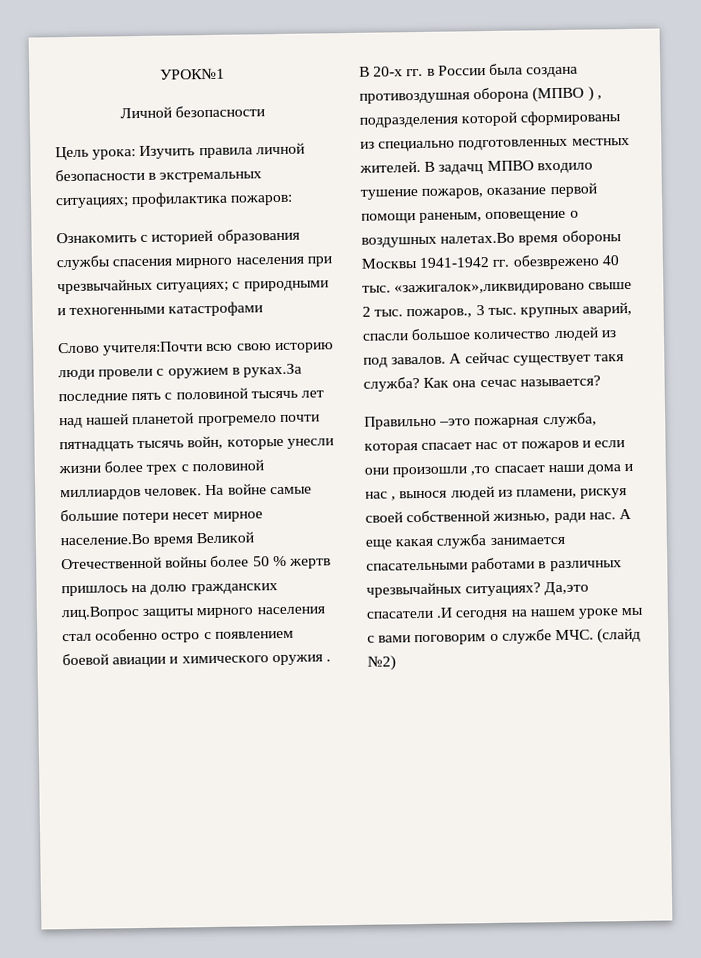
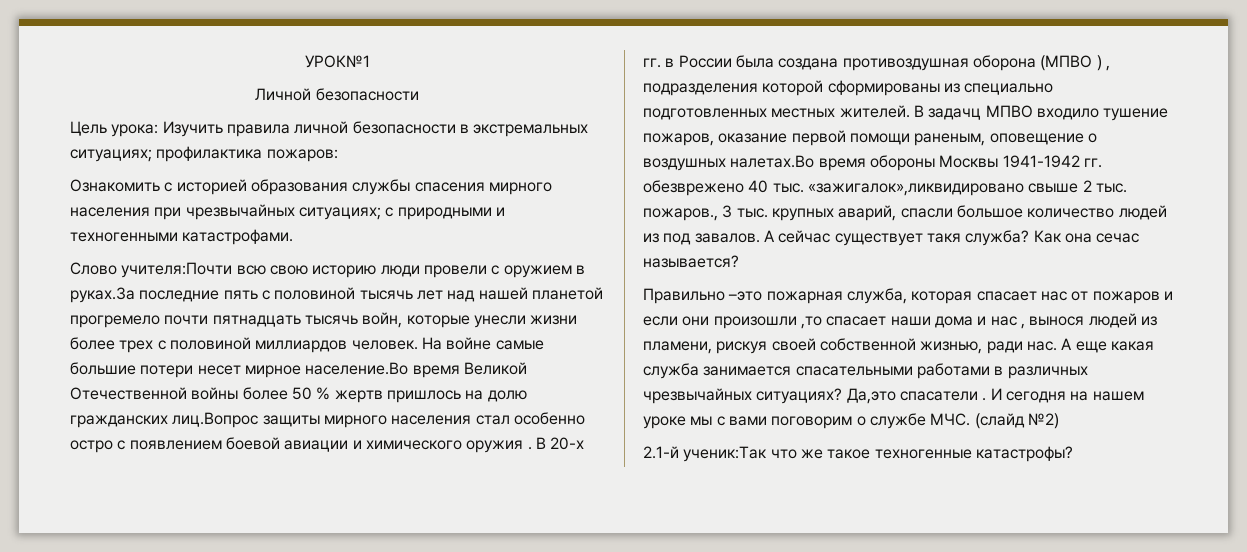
- Ознакомить с историей образования службы спасения мирного населения при чрезвычайных ситуациях; с природными и техногенными катастрофами
+ Ознакомить с историей образования службы спасения мирного населения при чрезвычайных ситуациях; с природными и техногенными катастрофами.
- Да,это спасатели .И сегодня на нашем уроке мы с вами поговорим о службе МЧС. (слайд №2)
+ Да,это спасатели . И сегодня на нашем уроке мы с вами поговорим о службе МЧС. (слайд №2)
+ 2.1-й ученик:Так что же такое техногенные катастрофы?

